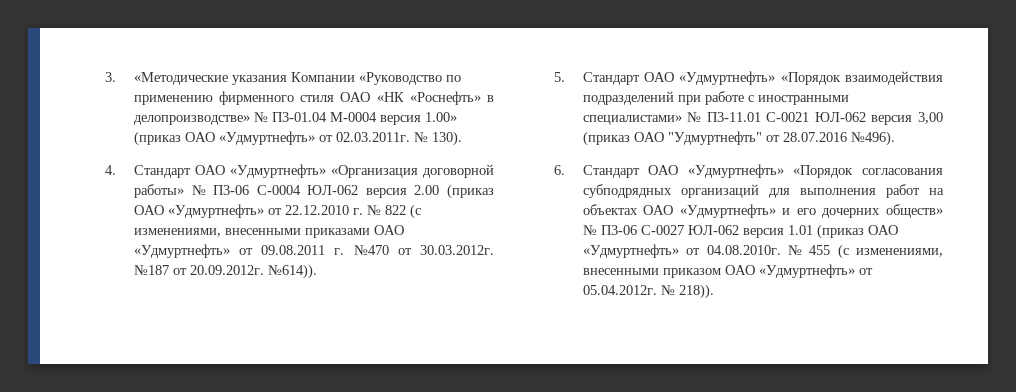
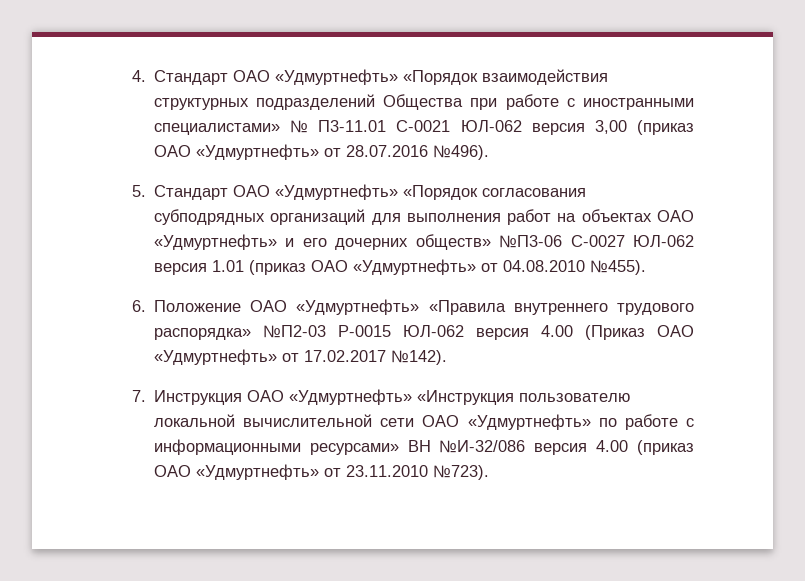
- 3. «Методические указания Компании «Руководство по применению фирменного стиля ОАО «НК «Роснефть» в делопроизводстве» № П3-01.04 М-0004 версия 1.00» (приказ ОАО «Удмуртнефть» от 02.03.2011г. № 130).
- 4. Стандарт ОАО «Удмуртнефть» «Организация договорной работы» № П3-06 С-0004 ЮЛ-062 версия 2.00 (приказ ОАО «Удмуртнефть» от 22.12.2010 г. № 822 (с изменениями, внесенными приказами ОАО «Удмуртнефть» от 09.08.2011 г. №470 от 30.03.2012г. №187 от 20.09.2012г. №614)).
- 5. Стандарт ОАО «Удмуртнефть» «Порядок взаимодействия подразделений при работе с иностранными специалистами» № П3-11.01 С-0021 ЮЛ-062 версия 3,00 (приказ ОАО "Удмуртнефть" от 28.07.2016 №496).
+ 4. Стандарт ОАО «Удмуртнефть» «Порядок взаимодействия структурных подразделений Общества при работе с иностранными специалистами» № П3-11.01 С-0021 ЮЛ-062 версия 3,00 (приказ ОАО «Удмуртнефть» от 28.07.2016 №496).
- 6. Стандарт ОАО «Удмуртнефть» «Порядок согласования субподрядных организаций для выполнения работ на объектах ОАО «Удмуртнефть» и его дочерних обществ» № П3-06 С-0027 ЮЛ-062 версия 1.01 (приказ ОАО «Удмуртнефть» от 04.08.2010г. № 455 (с изменениями, внесенными приказом ОАО «Удмуртнефть» от 05.04.2012г. № 218)).
+ 5. Стандарт ОАО «Удмуртнефть» «Порядок согласования субподрядных организаций для выполнения работ на объектах ОАО «Удмуртнефть» и его дочерних обществ» №П3-06 С-0027 ЮЛ-062 версия 1.01 (приказ ОАО «Удмуртнефть» от 04.08.2010 №455).
+ 6. Положение ОАО «Удмуртнефть» «Правила внутреннего трудового распорядка» №П2-03 Р-0015 ЮЛ-062 версия 4.00 (Приказ ОАО «Удмуртнефть» от 17.02.2017 №142).
+ 7. Инструкция ОАО «Удмуртнефть» «Инструкция пользователю локальной вычислительной сети ОАО «Удмуртнефть» по работе с информационными ресурсами» ВН №И-32/086 версия 4.00 (приказ ОАО «Удмуртнефть» от 23.11.2010 №723).

